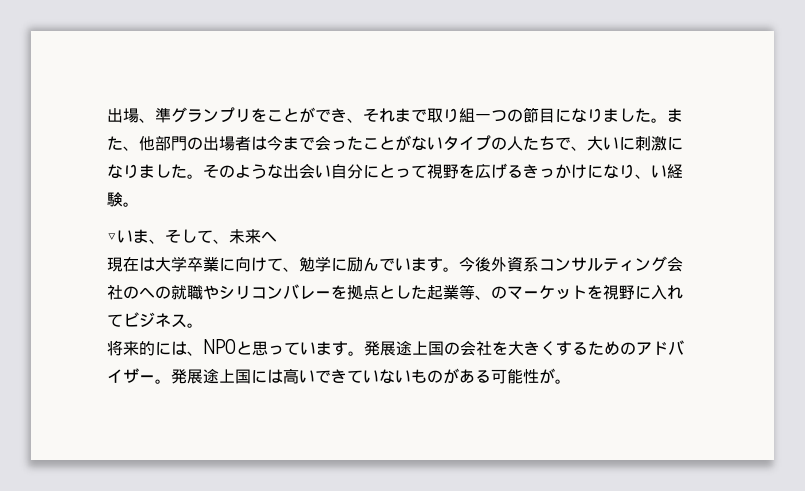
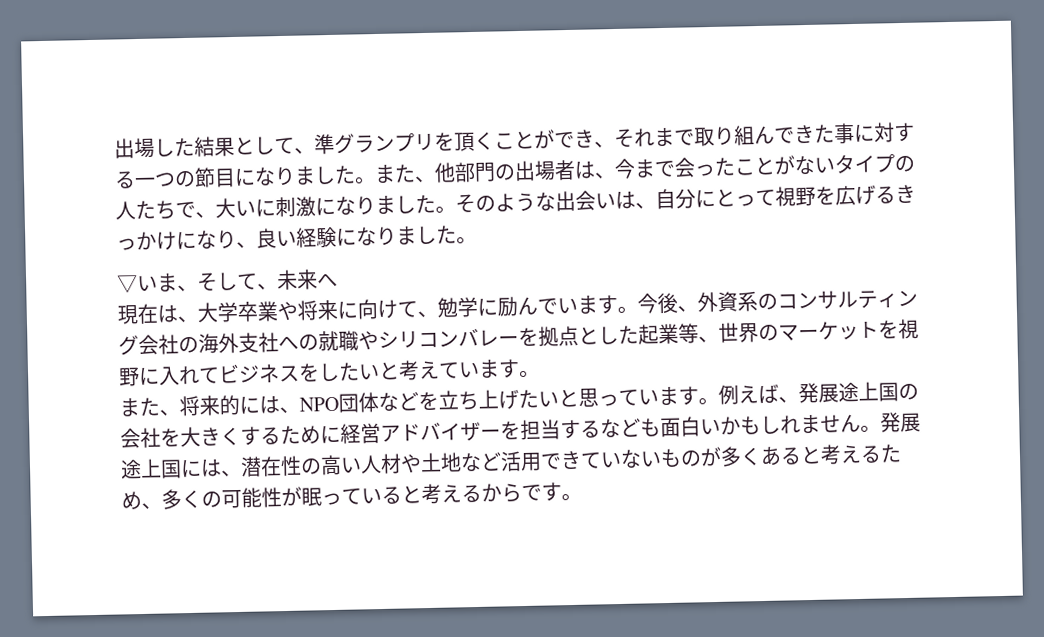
- 出場、準グランプリをことができ、それまで取り組一つの節目になりました。
+ 出場した結果として、準グランプリを頂くことができ、それまで取り組んできた事に対する一つの節目になりました。
- また、他部門の出場者は今まで会ったことがないタイプの人たちで、大いに刺激になりました。
+ また、他部門の出場者は、今まで会ったことがないタイプの人たちで、大いに刺激になりました。
- そのような出会い自分にとって視野を広げるきっかけになり、い経験。
+ そのような出会いは、自分にとって視野を広げるきっかけになり、良い経験になりました。
- 現在は大学卒業に向けて、勉学に励んでいます。
+ 現在は、大学卒業や将来に向けて、勉学に励んでいます。
- 今後外資系コンサルティング会社のへの就職やシリコンバレーを拠点とした起業等、のマーケットを視野に入れてビジネス。
- 将来的には、NPOと思っています。
+ 今後、外資系のコンサルティング会社の海外支社への就職やシリコンバレーを拠点とした起業等、世界のマーケットを視野に入れてビジネスをしたいと考えています。
+ また、将来的には、NPO団体などを立ち上げたいと思っています。
- 発展途上国の会社を大きくするためのアドバイザー。発展途上国には高いできていないものがある可能性が。
+ 例えば、発展途上国の会社を大きくするために経営アドバイザーを担当するなども面白いかもしれません。発展途上国には、潜在性の高い人材や土地など活用できていないものが多くあると考えるため、多くの可能性が眠っていると考えるからです。

